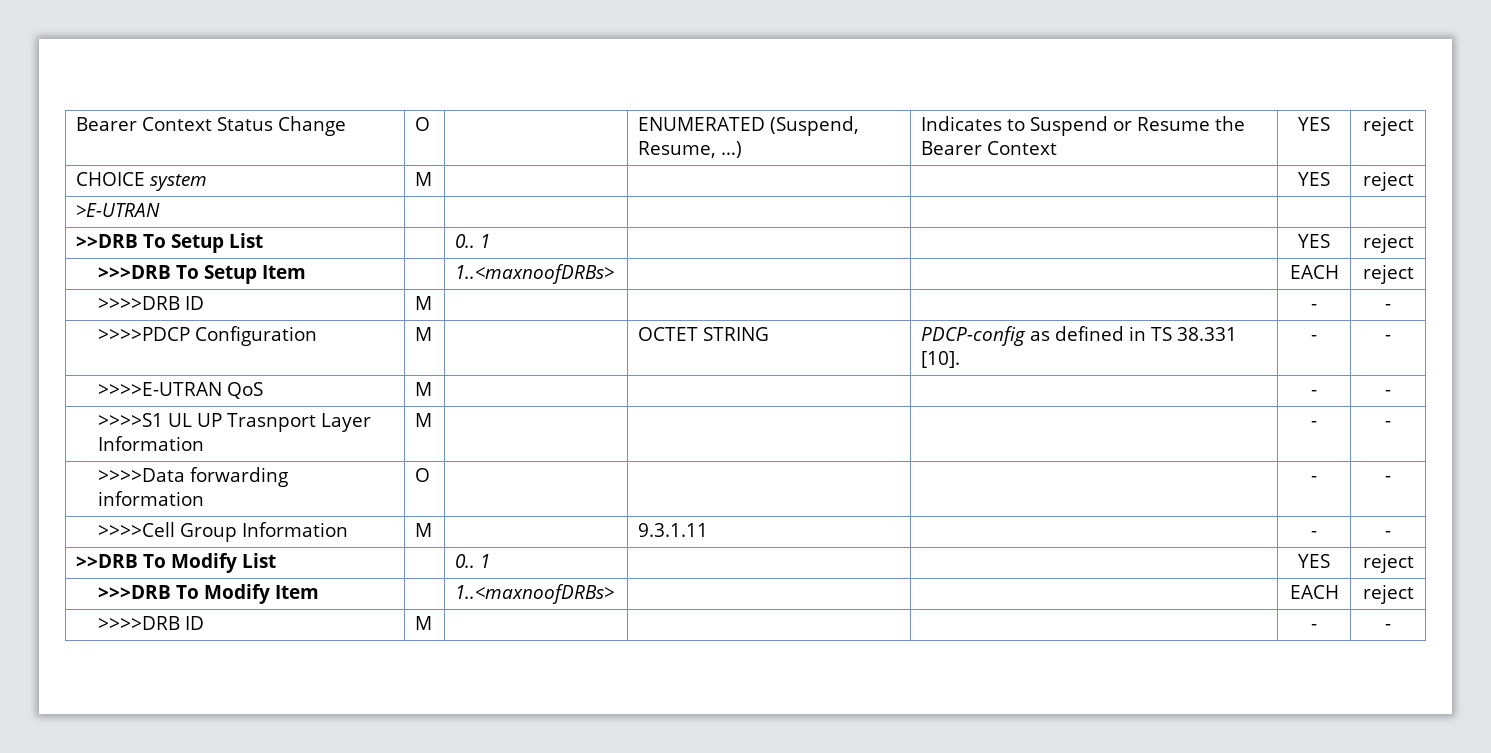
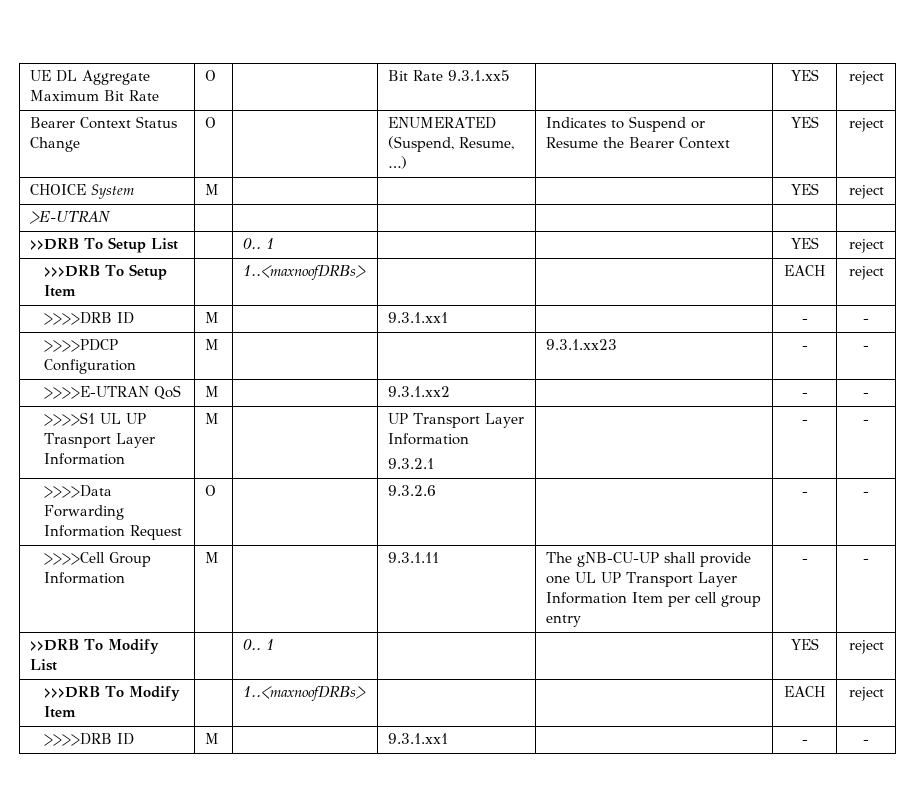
+ UE DL Aggregate Maximum Bit Rate | O | | Bit Rate 9.3.1.xx5 | | YES | reject
- CHOICE system | M | | | | YES | reject
+ CHOICE System | M | | | | YES | reject
  >>>DRB To Setup Item | | 1..<maxnoofDRBs> | | | EACH | reject
- >>>>DRB ID | M | | | | - | -
+ >>>>DRB ID | M | | 9.3.1.xx1 | | - | -
- >>>>PDCP Configuration | M | | OCTET STRING | PDCP-config as defined in TS 38.331 [10]. | - | -
+ >>>>PDCP Configuration | M | | | 9.3.1.xx23 | - | -
- >>>>E-UTRAN QoS | M | | | | - | -
+ >>>>E-UTRAN QoS | M | | 9.3.1.xx2 | | - | -
- >>>>S1 UL UP Trasnport Layer Information | M | | | | - | -
+ >>>>S1 UL UP Trasnport Layer Information | M | | UP Transport Layer Information
+ 9.3.2.1 | | - | -
- >>>>Data forwarding information | O | | | | - | -
+ >>>>Data Forwarding Information Request | O | | 9.3.2.6 | | - | -
- >>>>Cell Group Information | M | | 9.3.1.11 | | - | -
+ >>>>Cell Group Information | M | | 9.3.1.11 | The gNB-CU-UP shall provide one UL UP Transport Layer Information Item per cell group entry | - | -
  >>>DRB To Modify Item | | 1..<maxnoofDRBs> | | | EACH | reject
- >>>>DRB ID | M | | | | - | -
+ >>>>DRB ID | M | | 9.3.1.xx1 | | - | -

